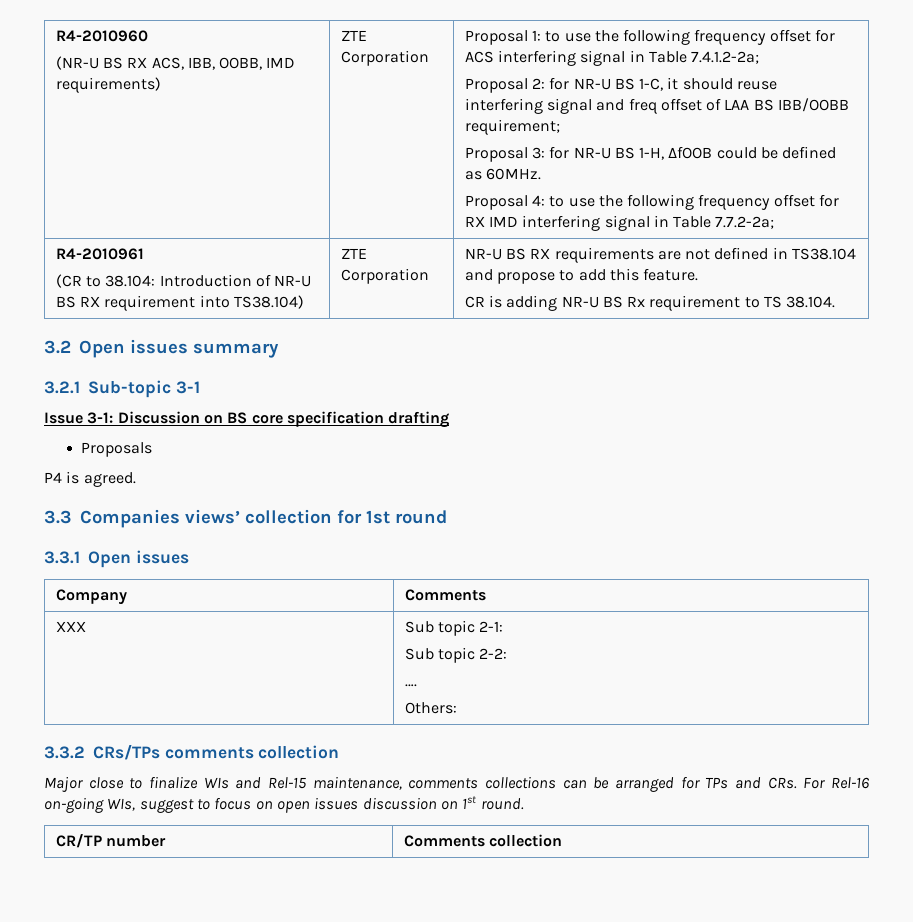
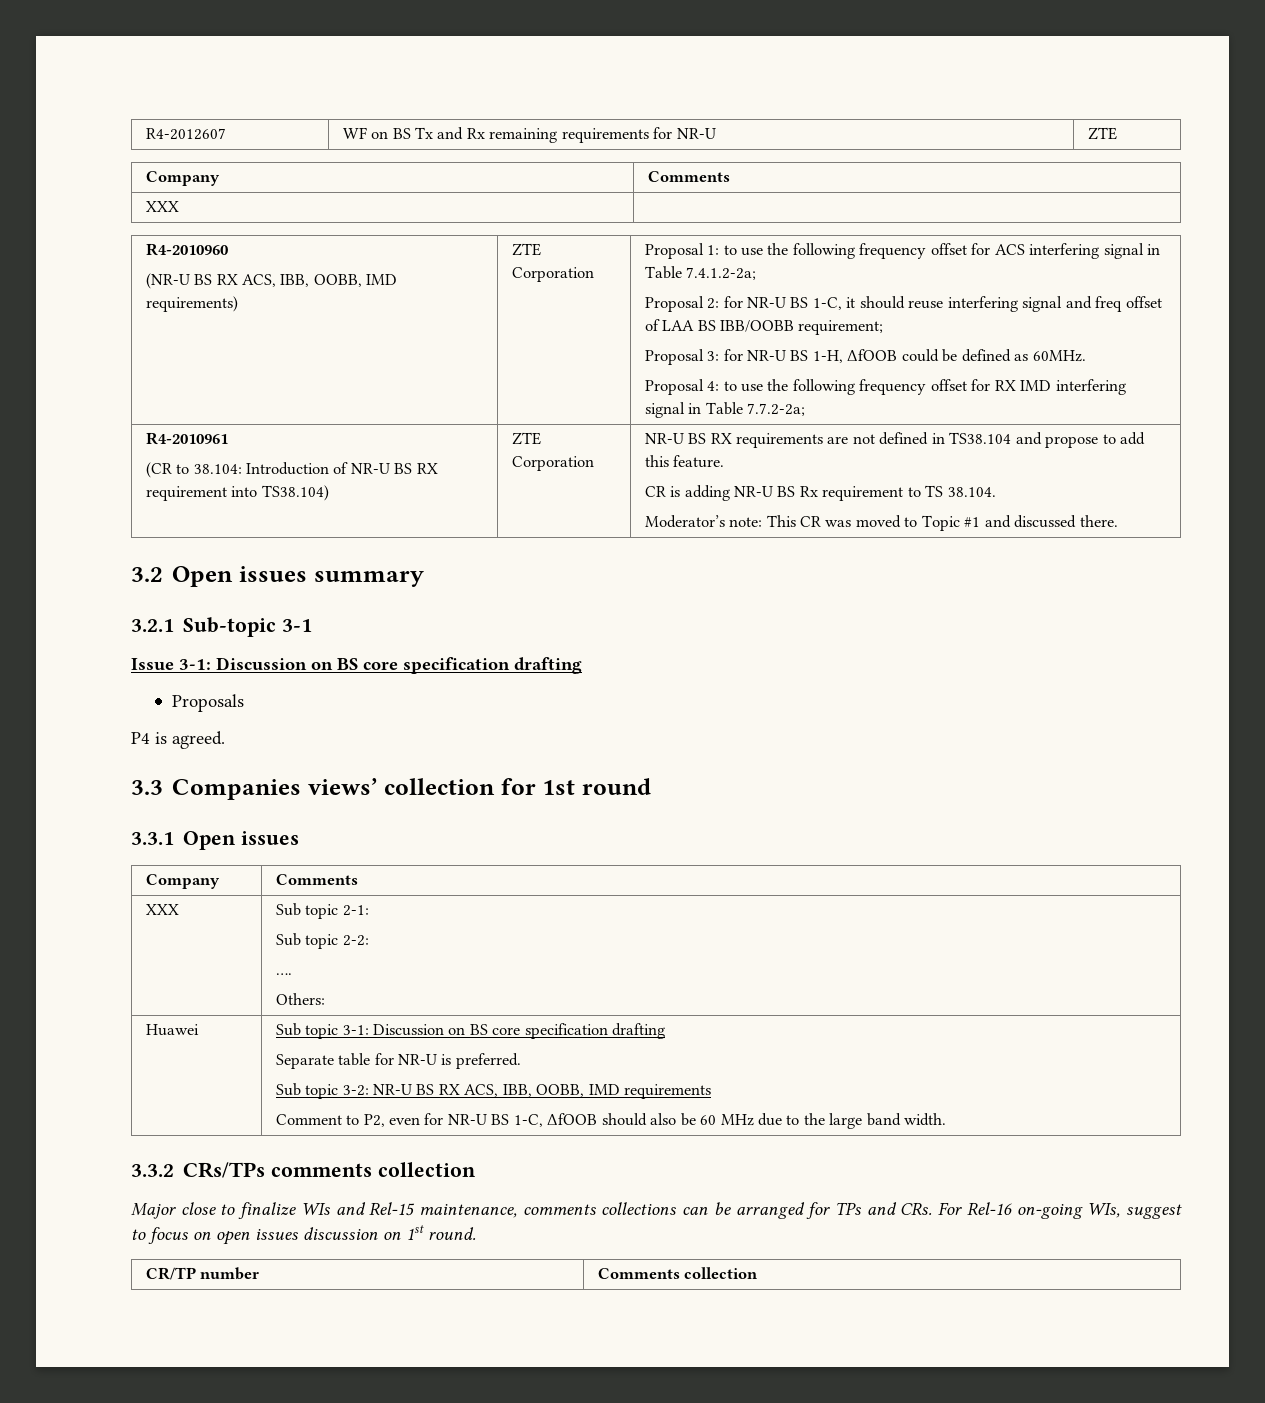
+ R4-2012607 | WF on BS Tx and Rx remaining requirements for NR-U | ZTE
+ Company | Comments
+ XXX |
+ Moderator’s note: This CR was moved to Topic #1 and discussed there.
+ Huawei | Sub topic 3-1: Discussion on BS core specification drafting
+ Separate table for NR-U is preferred.
+ Sub topic 3-2: NR-U BS RX ACS, IBB, OOBB, IMD requirements
+ Comment to P2, even for NR-U BS 1-C, ΔfOOB should also be 60 MHz due to the large band width.

